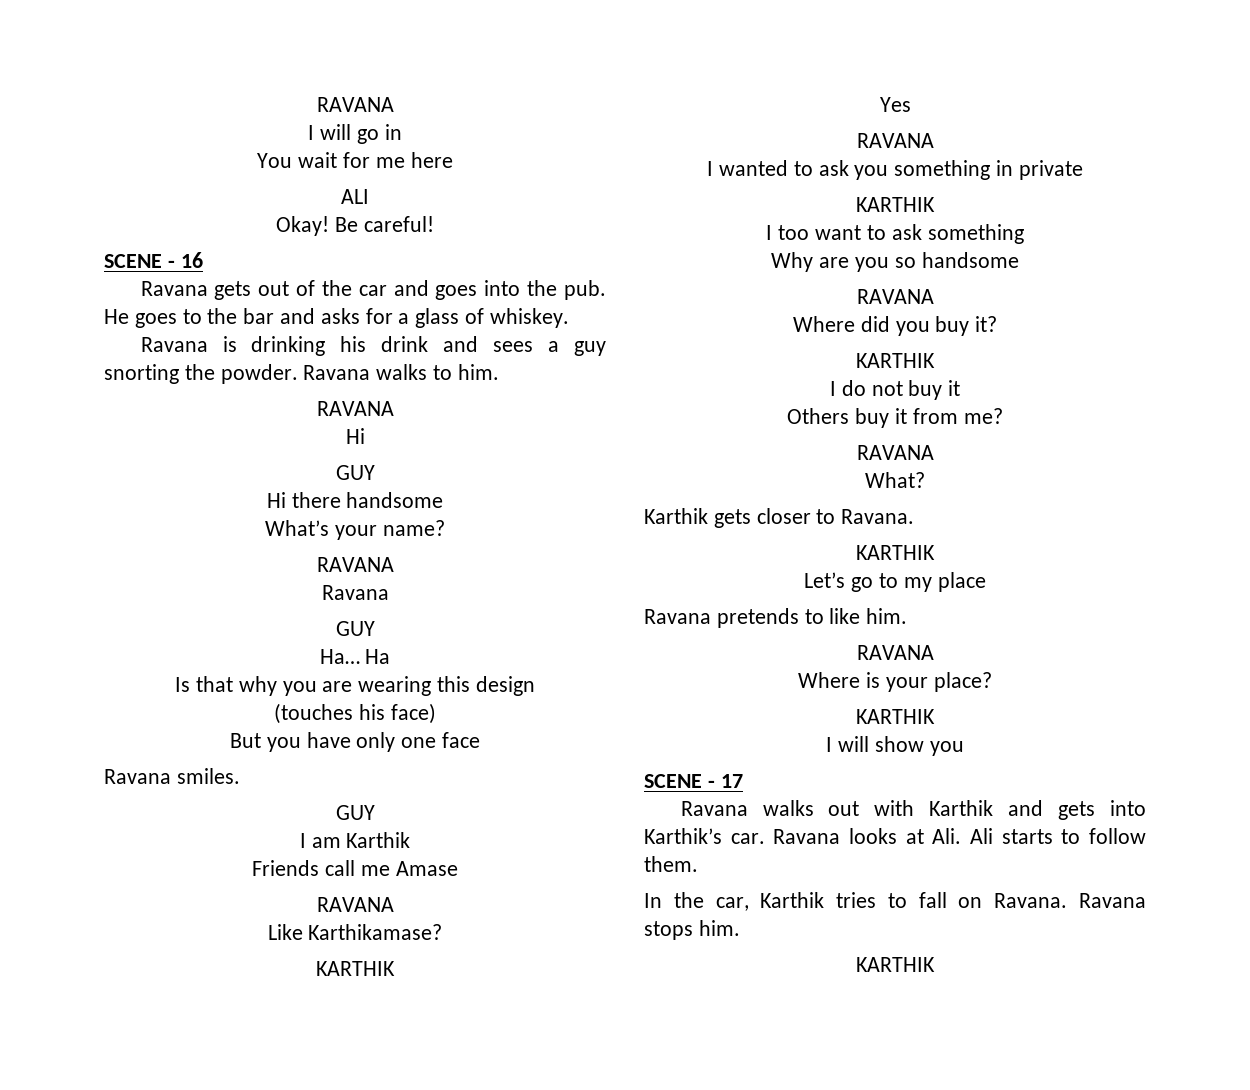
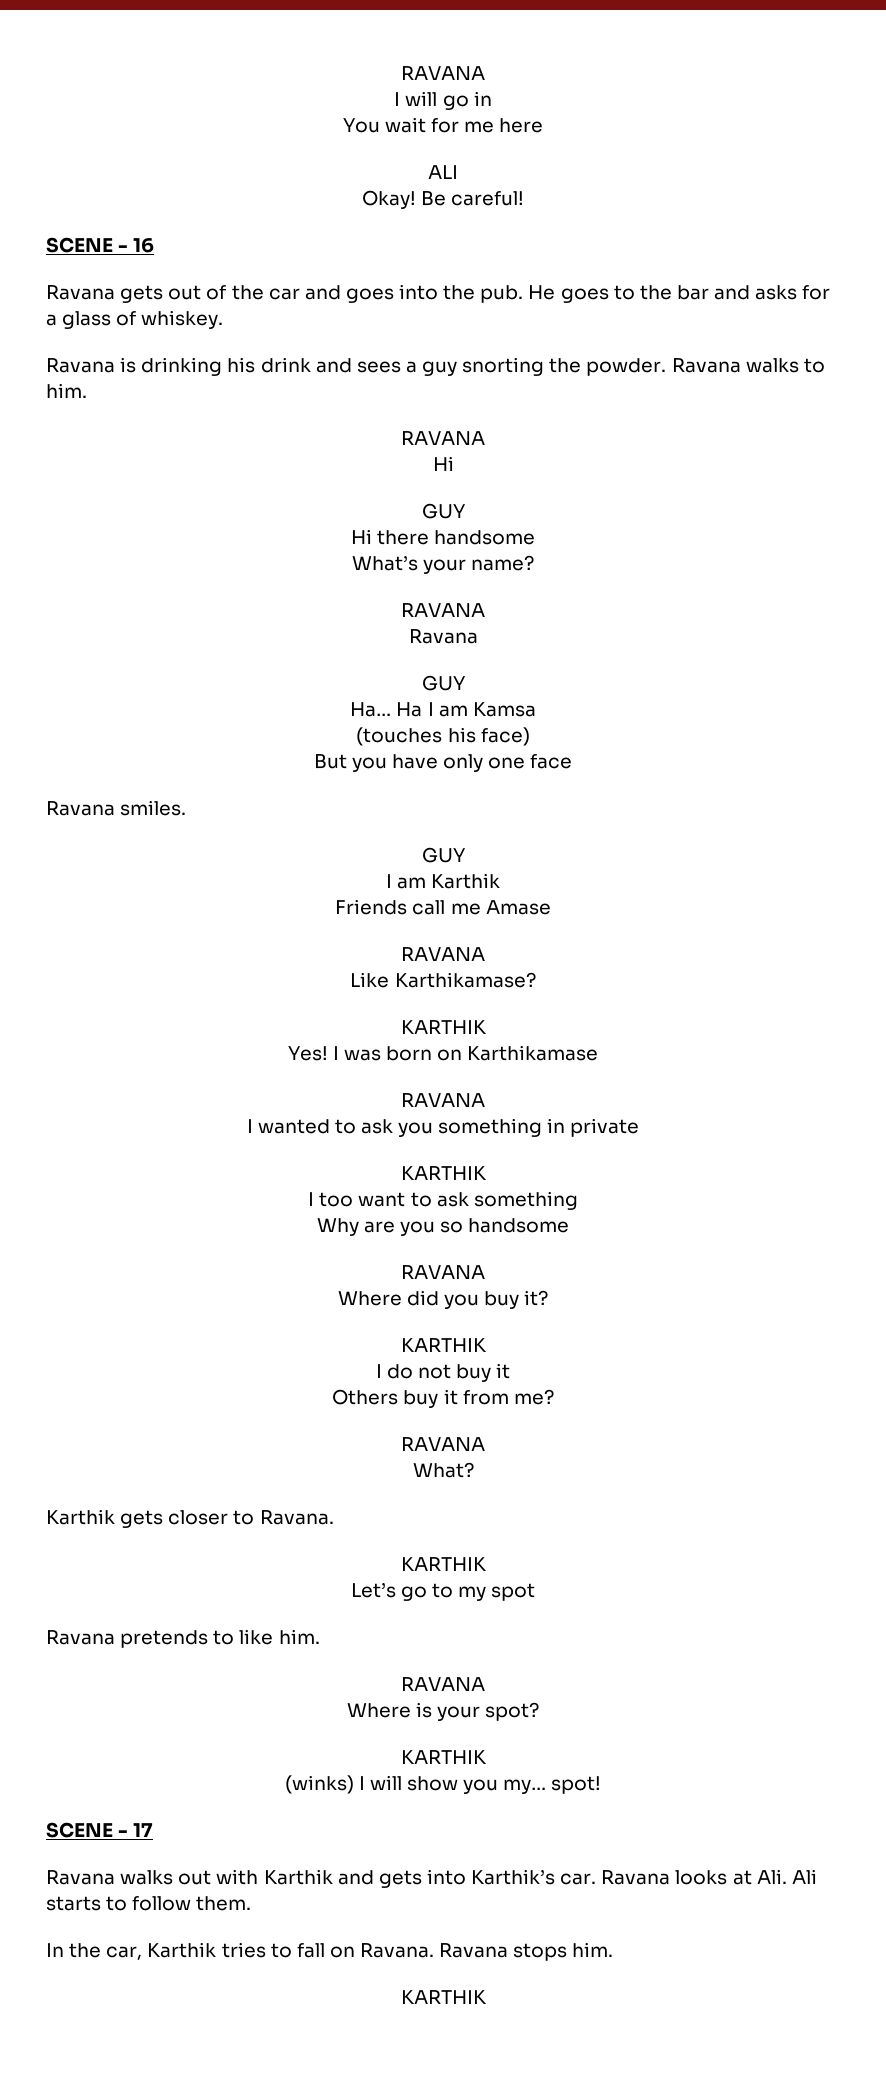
- Ha
- Is that why you are wearing this design
+ Ha I am Kamsa
- Yes
+ Yes! I was born on Karthikamase
- Let’s go to my place
+ Let’s go to my spot
- Where is your place?
+ Where is your spot?
  KARTHIK
- I will show you
+ (winks) I will show you my… spot!

